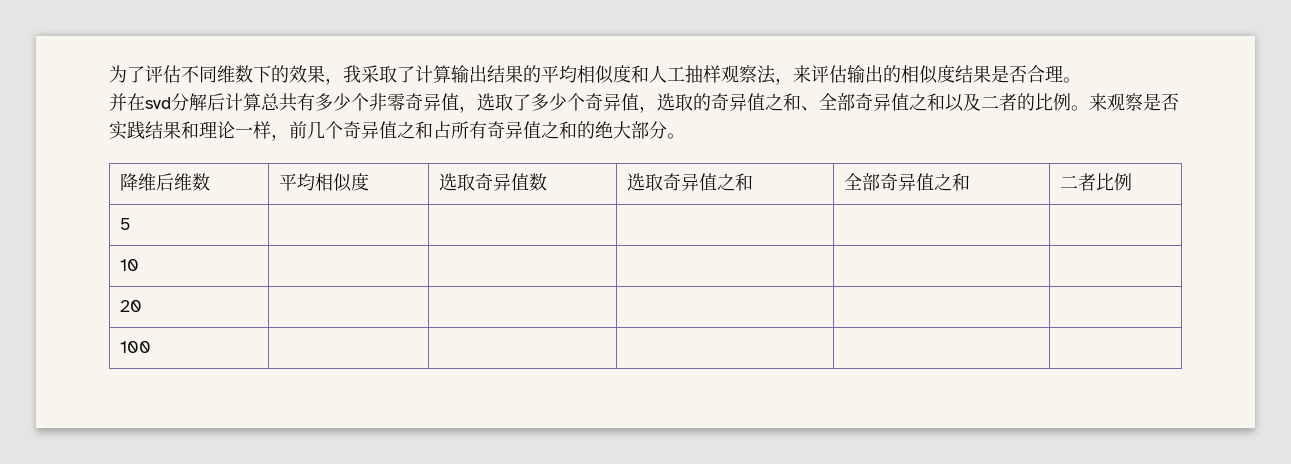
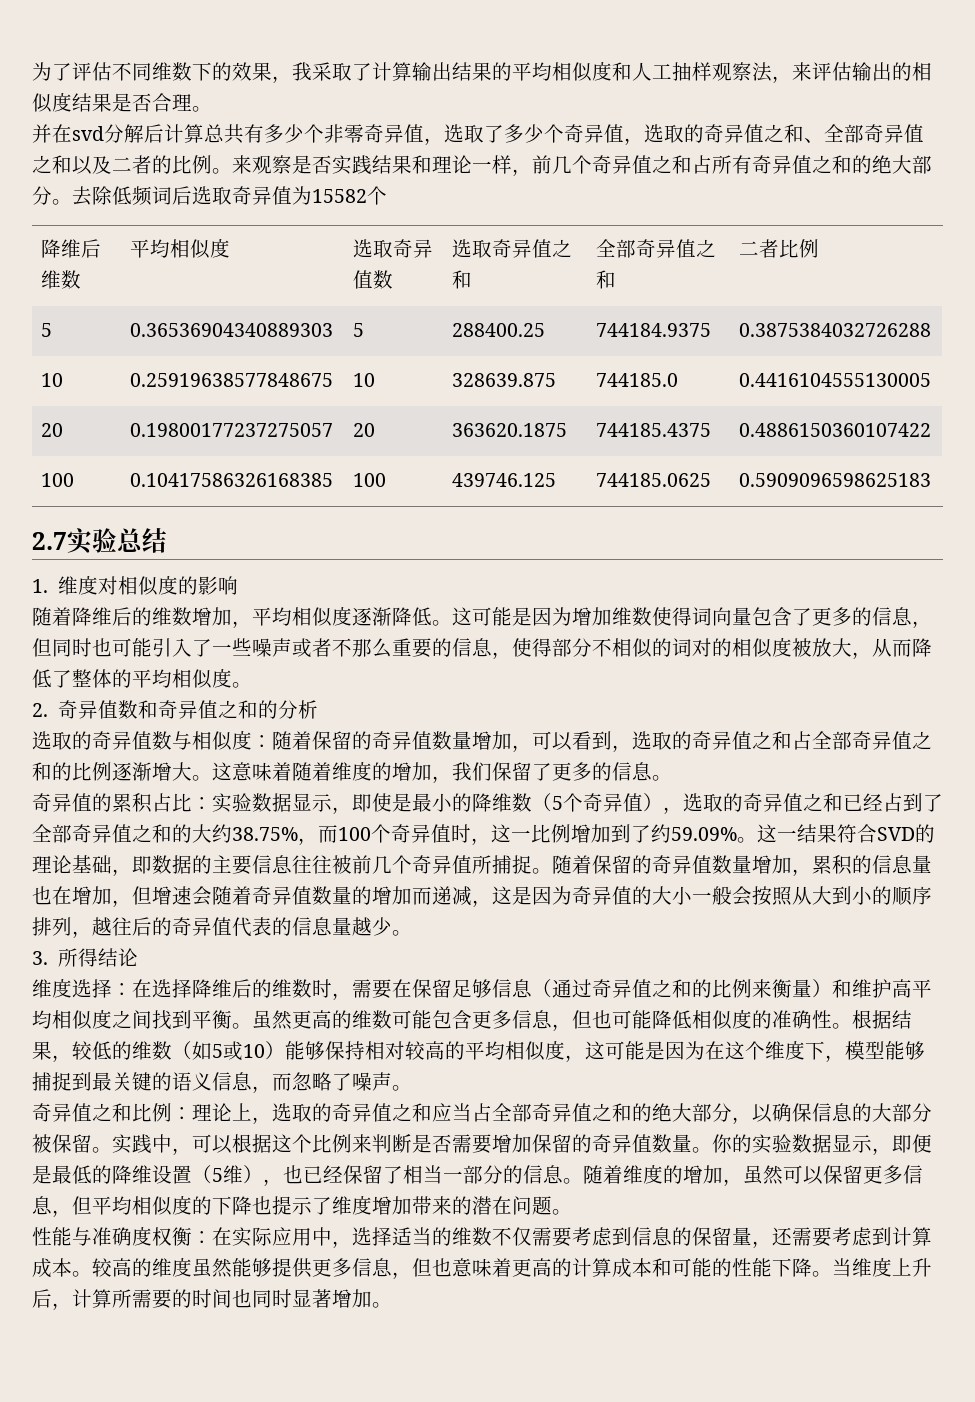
+ 去除低频词后选取奇异值为15582个
- 5 | | | | |
- 10 | | | | |
- 20 | | | | |
- 100 | | | | |
+ 5 | 0.36536904340889303 | 5 | 288400.25 | 744184.9375 | 0.3875384032726288
+ 10 | 0.25919638577848675 | 10 | 328639.875 | 744185.0 | 0.4416104555130005
+ 20 | 0.19800177237275057 | 20 | 363620.1875 | 744185.4375 | 0.4886150360107422
+ 100 | 0.10417586326168385 | 100 | 439746.125 | 744185.0625 | 0.5909096598625183
+ 2.7实验总结
+ 1.维度对相似度的影响
+ 随着降维后的维数增加，平均相似度逐渐降低。这可能是因为增加维数使得词向量包含了更多的信息，但同时也可能引入了一些噪声或者不那么重要的信息，使得部分不相似的词对的相似度被放大，从而降低了整体的平均相似度。
+ 2.奇异值数和奇异值之和的分析
+ 选取的奇异值数与相似度：随着保留的奇异值数量增加，可以看到，选取的奇异值之和占全部奇异值之和的比例逐渐增大。这意味着随着维度的增加，我们保留了更多的信息。
+ 奇异值的累积占比：实验数据显示，即使是最小的降维数（5个奇异值），选取的奇异值之和已经占到了全部奇异值之和的大约38.75%，而100个奇异值时，这一比例增加到了约59.09%。这一结果符合SVD的理论基础，即数据的主要信息往往被前几个奇异值所捕捉。随着保留的奇异值数量增加，累积的信息量也在增加，但增速会随着奇异值数量的增加而递减，这是因为奇异值的大小一般会按照从大到小的顺序排列，越往后的奇异值代表的信息量越少。
+ 3.所得结论
+ 维度选择：在选择降维后的维数时，需要在保留足够信息（通过奇异值之和的比例来衡量）和维护高平均相似度之间找到平衡。虽然更高的维数可能包含更多信息，但也可能降低相似度的准确性。根据结果，较低的维数（如5或10）能够保持相对较高的平均相似度，这可能是因为在这个维度下，模型能够捕捉到最关键的语义信息，而忽略了噪声。
+ 奇异值之和比例：理论上，选取的奇异值之和应当占全部奇异值之和的绝大部分，以确保信息的大部分被保留。实践中，可以根据这个比例来判断是否需要增加保留的奇异值数量。你的实验数据显示，即便是最低的降维设置（5维），也已经保留了相当一部分的信息。随着维度的增加，虽然可以保留更多信息，但平均相似度的下降也提示了维度增加带来的潜在问题。
+ 性能与准确度权衡：在实际应用中，选择适当的维数不仅需要考虑到信息的保留量，还需要考虑到计算成本。较高的维度虽然能够提供更多信息，但也意味着更高的计算成本和可能的性能下降。当维度上升后，计算所需要的时间也同时显著增加。

